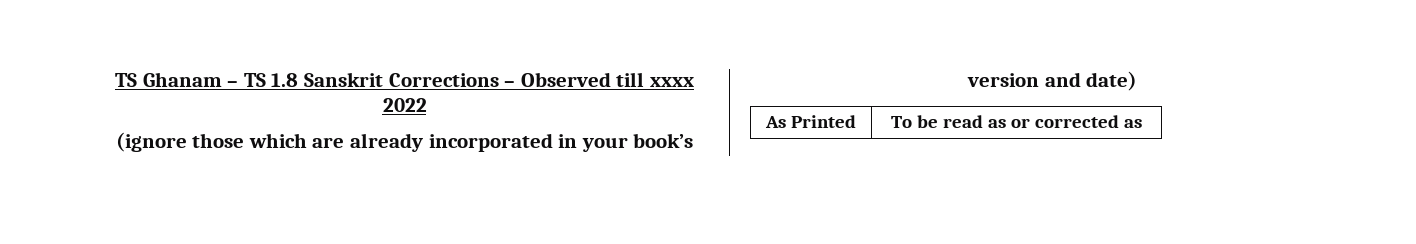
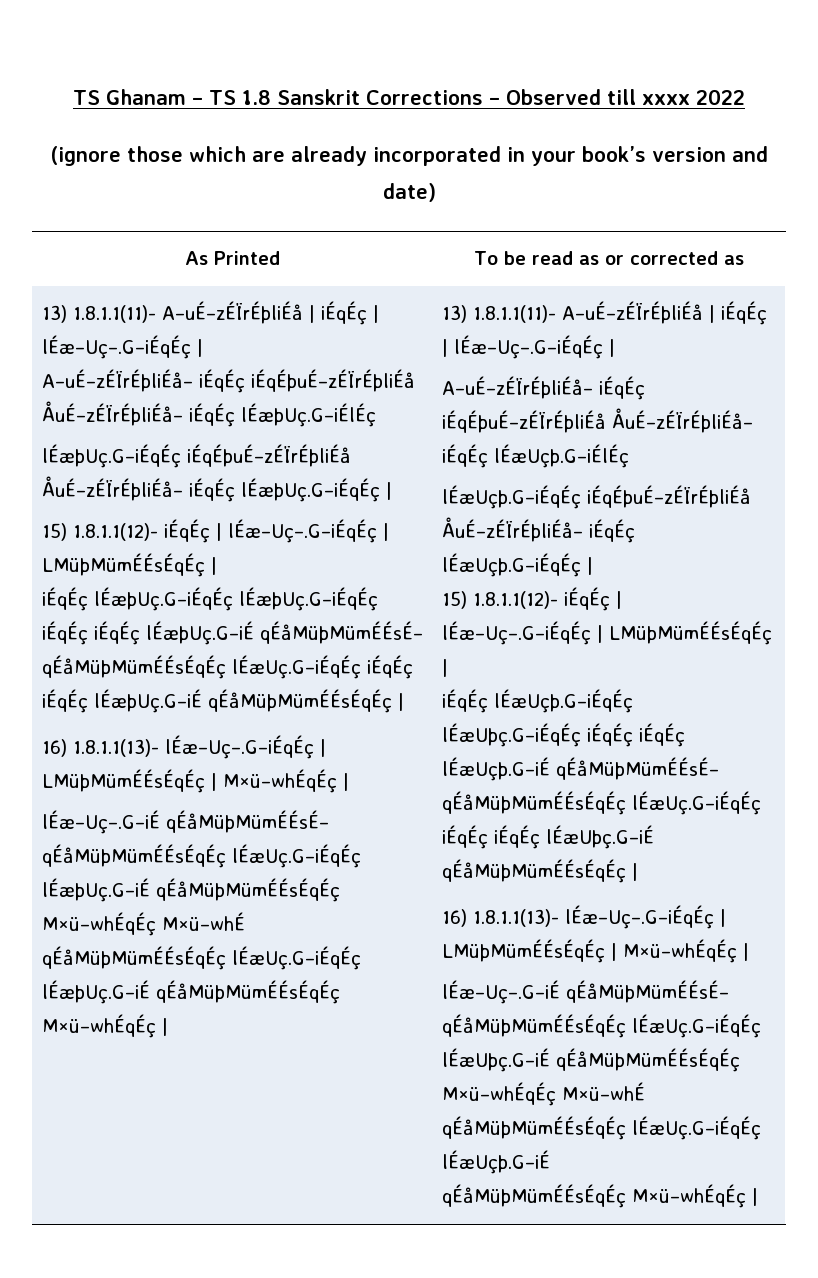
  As Printed | To be read as or corrected as
+ 13) 1.8.1.1(11)- A–uÉ–zÉÏrÉþliÉå | iÉqÉç | lÉæ–Uç–.G–iÉqÉç |
+ A–uÉ–zÉÏrÉþliÉå– iÉqÉç iÉqÉþuÉ–zÉÏrÉþliÉå ÅuÉ–zÉÏrÉþliÉå– iÉqÉç lÉæþUç.G–iÉlÉç
+ lÉæþUç.G–iÉqÉç iÉqÉþuÉ–zÉÏrÉþliÉå ÅuÉ–zÉÏrÉþliÉå– iÉqÉç lÉæþUç.G–iÉqÉç |
+ 15) 1.8.1.1(12)- iÉqÉç | lÉæ–Uç–.G–iÉqÉç | LMüþMümÉÉsÉqÉç |
+ iÉqÉç lÉæþUç.G–iÉqÉç lÉæþUç.G–iÉqÉç iÉqÉç iÉqÉç lÉæþUç.G–iÉ qÉåMüþMümÉÉsÉ– qÉåMüþMümÉÉsÉqÉç lÉæUç.G–iÉqÉç iÉqÉç iÉqÉç lÉæþUç.G–iÉ qÉåMüþMümÉÉsÉqÉç |
+ 16) 1.8.1.1(13)- lÉæ–Uç–.G–iÉqÉç | LMüþMümÉÉsÉqÉç | M×ü–whÉqÉç |
+ lÉæ–Uç–.G–iÉ qÉåMüþMümÉÉsÉ– qÉåMüþMümÉÉsÉqÉç lÉæUç.G–iÉqÉç lÉæþUç.G–iÉ qÉåMüþMümÉÉsÉqÉç M×ü–whÉqÉç M×ü–whÉ qÉåMüþMümÉÉsÉqÉç lÉæUç.G–iÉqÉç lÉæþUç.G–iÉ qÉåMüþMümÉÉsÉqÉç M×ü–whÉqÉç | | 13) 1.8.1.1(11)- A–uÉ–zÉÏrÉþliÉå | iÉqÉç | lÉæ–Uç–.G–iÉqÉç |
+ A–uÉ–zÉÏrÉþliÉå– iÉqÉç iÉqÉþuÉ–zÉÏrÉþliÉå ÅuÉ–zÉÏrÉþliÉå– iÉqÉç lÉæUçþ.G–iÉlÉç
+ lÉæUçþ.G–iÉqÉç iÉqÉþuÉ–zÉÏrÉþliÉå ÅuÉ–zÉÏrÉþliÉå– iÉqÉç lÉæUçþ.G–iÉqÉç |
+ 15) 1.8.1.1(12)- iÉqÉç | lÉæ–Uç–.G–iÉqÉç | LMüþMümÉÉsÉqÉç |
+ iÉqÉç lÉæUçþ.G–iÉqÉç lÉæUþç.G–iÉqÉç iÉqÉç iÉqÉç lÉæUçþ.G–iÉ qÉåMüþMümÉÉsÉ– qÉåMüþMümÉÉsÉqÉç lÉæUç.G–iÉqÉç iÉqÉç iÉqÉç lÉæUþç.G–iÉ qÉåMüþMümÉÉsÉqÉç |
+ 16) 1.8.1.1(13)- lÉæ–Uç–.G–iÉqÉç | LMüþMümÉÉsÉqÉç | M×ü–whÉqÉç |
+ lÉæ–Uç–.G–iÉ qÉåMüþMümÉÉsÉ– qÉåMüþMümÉÉsÉqÉç lÉæUç.G–iÉqÉç lÉæUþç.G–iÉ qÉåMüþMümÉÉsÉqÉç M×ü–whÉqÉç M×ü–whÉ qÉåMüþMümÉÉsÉqÉç lÉæUç.G–iÉqÉç lÉæUçþ.G–iÉ
+ qÉåMüþMümÉÉsÉqÉç M×ü–whÉqÉç |

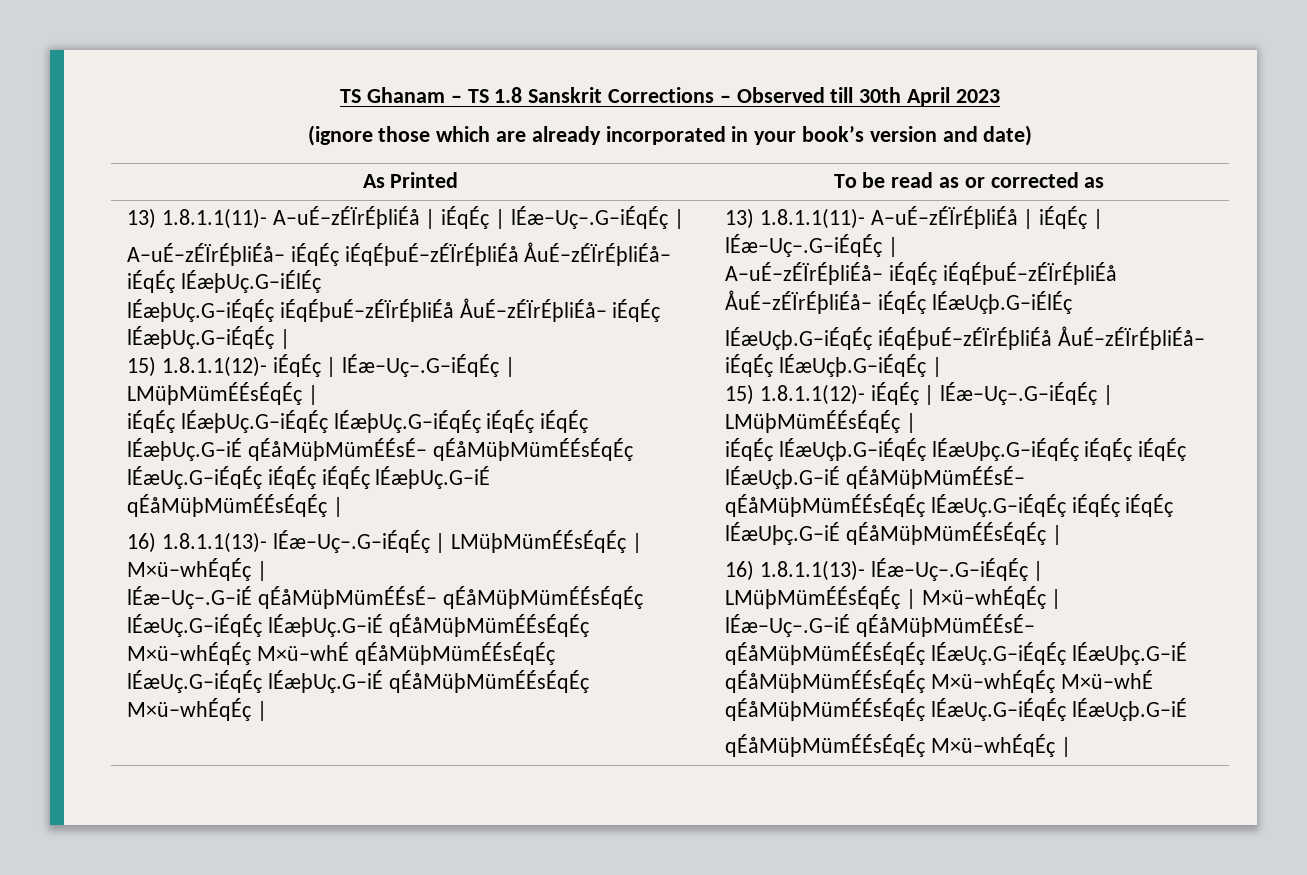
- TS Ghanam – TS 1.8 Sanskrit Corrections – Observed till xxxx 2022
+ TS Ghanam – TS 1.8 Sanskrit Corrections – Observed till 30th April 2023

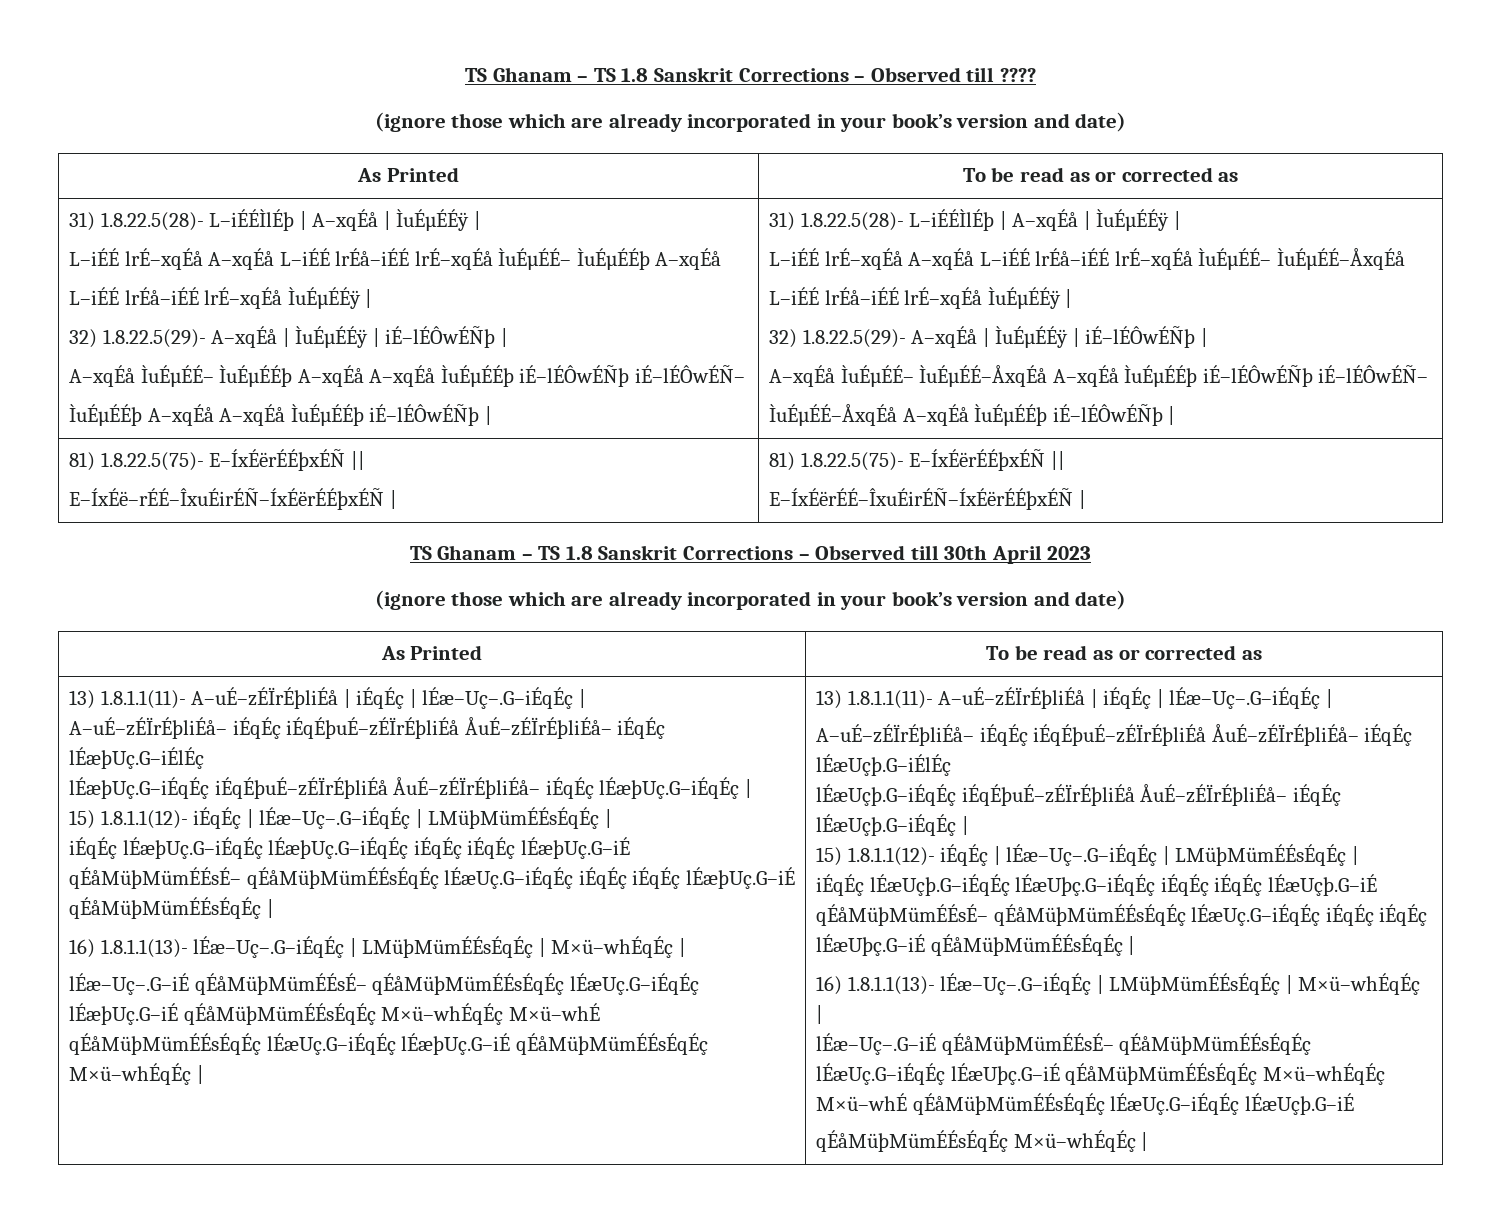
+ TS Ghanam – TS 1.8 Sanskrit Corrections – Observed till ????
+ (ignore those which are already incorporated in your book’s version and date)
+ As Printed | To be read as or corrected as
+ 31) 1.8.22.5(28)- L–iÉÉÌlÉþ | A–xqÉå | ÌuÉµÉÉÿ |
+ L–iÉÉ lrÉ–xqÉå A–xqÉå L–iÉÉ lrÉå–iÉÉ lrÉ–xqÉå ÌuÉµÉÉ– ÌuÉµÉÉþ A–xqÉå
+ L–iÉÉ lrÉå–iÉÉ lrÉ–xqÉå ÌuÉµÉÉÿ |
+ 32) 1.8.22.5(29)- A–xqÉå | ÌuÉµÉÉÿ | iÉ–lÉÔwÉÑþ |
+ A–xqÉå ÌuÉµÉÉ– ÌuÉµÉÉþ A–xqÉå A–xqÉå ÌuÉµÉÉþ iÉ–lÉÔwÉÑþ iÉ–lÉÔwÉÑ–
+ ÌuÉµÉÉþ A–xqÉå A–xqÉå ÌuÉµÉÉþ iÉ–lÉÔwÉÑþ | | 31) 1.8.22.5(28)- L–iÉÉÌlÉþ | A–xqÉå | ÌuÉµÉÉÿ |
+ L–iÉÉ lrÉ–xqÉå A–xqÉå L–iÉÉ lrÉå–iÉÉ lrÉ–xqÉå ÌuÉµÉÉ– ÌuÉµÉÉ–ÅxqÉå
+ L–iÉÉ lrÉå–iÉÉ lrÉ–xqÉå ÌuÉµÉÉÿ |
+ 32) 1.8.22.5(29)- A–xqÉå | ÌuÉµÉÉÿ | iÉ–lÉÔwÉÑþ |
+ A–xqÉå ÌuÉµÉÉ– ÌuÉµÉÉ–ÅxqÉå A–xqÉå ÌuÉµÉÉþ iÉ–lÉÔwÉÑþ iÉ–lÉÔwÉÑ–
+ ÌuÉµÉÉ–ÅxqÉå A–xqÉå ÌuÉµÉÉþ iÉ–lÉÔwÉÑþ |
+ 81) 1.8.22.5(75)- E–ÍxÉërÉÉþxÉÑ ||
+ E–ÍxÉë–rÉÉ–ÎxuÉirÉÑ–ÍxÉërÉÉþxÉÑ | | 81) 1.8.22.5(75)- E–ÍxÉërÉÉþxÉÑ ||
+ E–ÍxÉërÉÉ–ÎxuÉirÉÑ–ÍxÉërÉÉþxÉÑ |

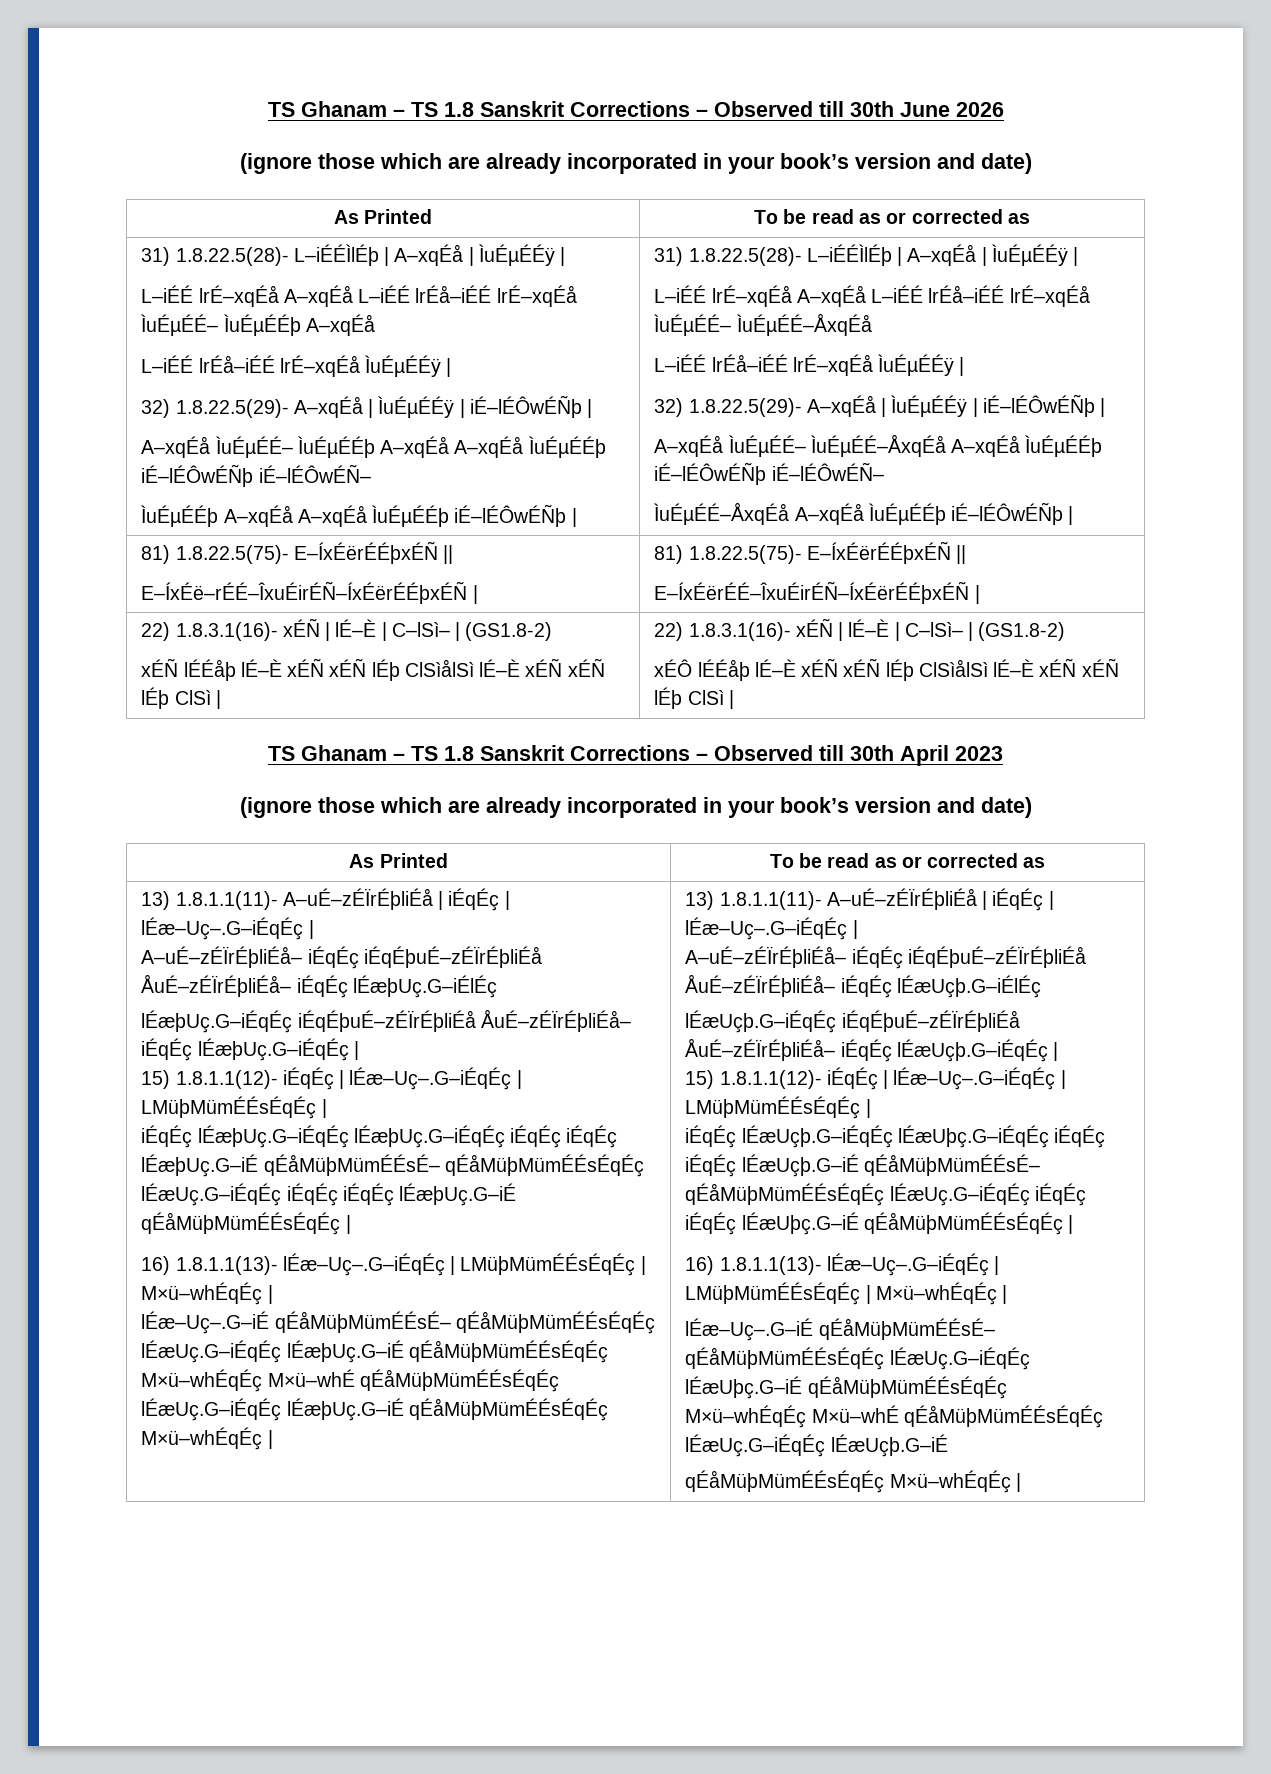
- TS Ghanam – TS 1.8 Sanskrit Corrections – Observed till ????
+ TS Ghanam – TS 1.8 Sanskrit Corrections – Observed till 30th June 2026
  ÌuÉµÉÉ–ÅxqÉå A–xqÉå ÌuÉµÉÉþ iÉ–lÉÔwÉÑþ |
  81) 1.8.22.5(75)- E–ÍxÉërÉÉþxÉÑ ||
  E–ÍxÉë–rÉÉ–ÎxuÉirÉÑ–ÍxÉërÉÉþxÉÑ | | 81) 1.8.22.5(75)- E–ÍxÉërÉÉþxÉÑ ||
  E–ÍxÉërÉÉ–ÎxuÉirÉÑ–ÍxÉërÉÉþxÉÑ |
+ 22) 1.8.3.1(16)- xÉÑ | lÉ–È | C–lSì– | (GS1.8-2)
+ xÉÑ lÉÉåþ lÉ–È xÉÑ xÉÑ lÉþ ClSìålSì lÉ–È xÉÑ xÉÑ lÉþ ClSì | | 22) 1.8.3.1(16)- xÉÑ | lÉ–È | C–lSì– | (GS1.8-2)
+ xÉÔ lÉÉåþ lÉ–È xÉÑ xÉÑ lÉþ ClSìålSì lÉ–È xÉÑ xÉÑ lÉþ ClSì |

